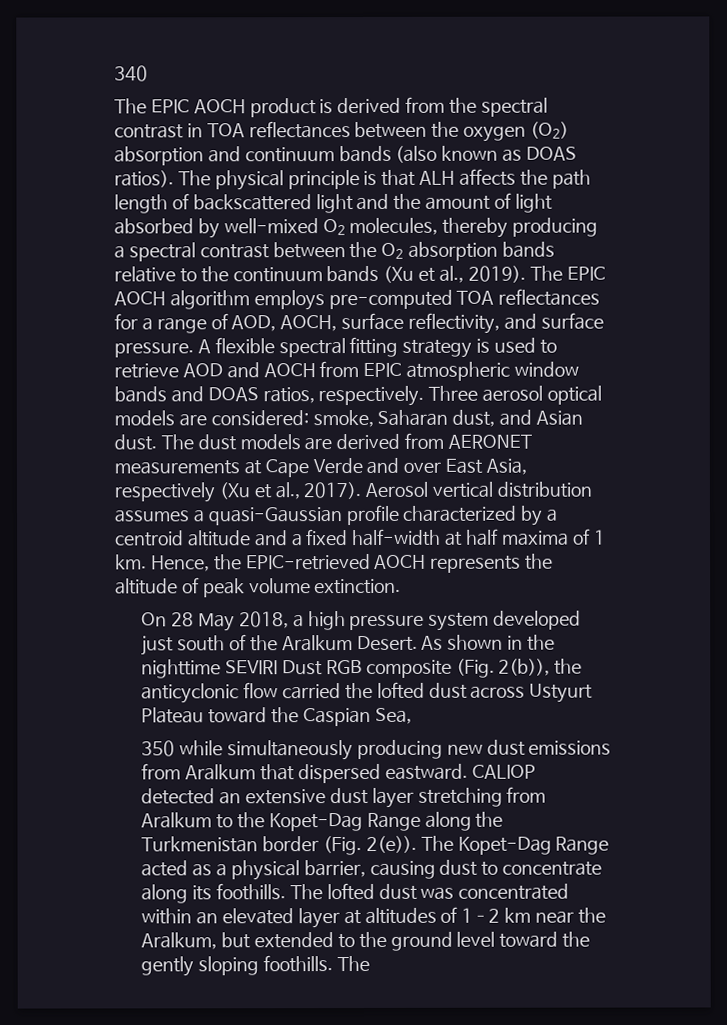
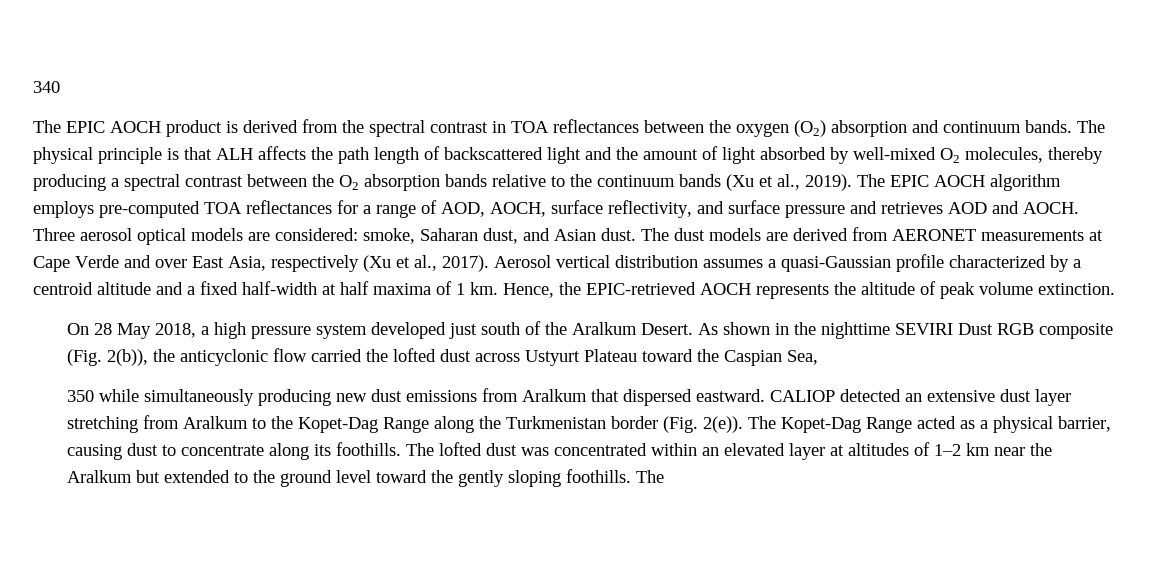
- The EPIC AOCH product is derived from the spectral contrast in TOA reflectances between the oxygen (O2) absorption and continuum bands (also known as DOAS ratios).
+ The EPIC AOCH product is derived from the spectral contrast in TOA reflectances between the oxygen (O2) absorption and continuum bands.
- The EPIC AOCH algorithm employs pre-computed TOA reflectances for a range of AOD, AOCH, surface reflectivity, and surface pressure. A flexible spectral fitting strategy is used to retrieve AOD and AOCH from EPIC atmospheric window bands and DOAS ratios, respectively.
+ The EPIC AOCH algorithm employs pre-computed TOA reflectances for a range of AOD, AOCH, surface reflectivity, and surface pressure and retrieves AOD and AOCH.
- The lofted dust was concentrated within an elevated layer at altitudes of 1–2 km near the Aralkum, but extended to the ground level toward the gently sloping foothills.
+ The lofted dust was concentrated within an elevated layer at altitudes of 1–2 km near the Aralkum but extended to the ground level toward the gently sloping foothills.

